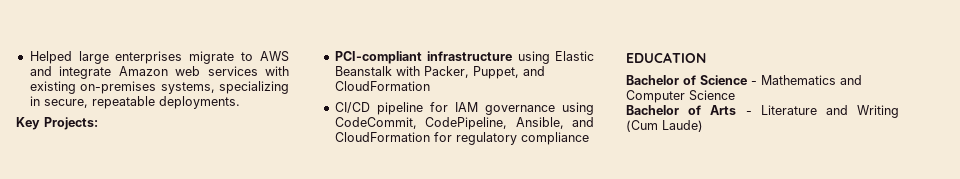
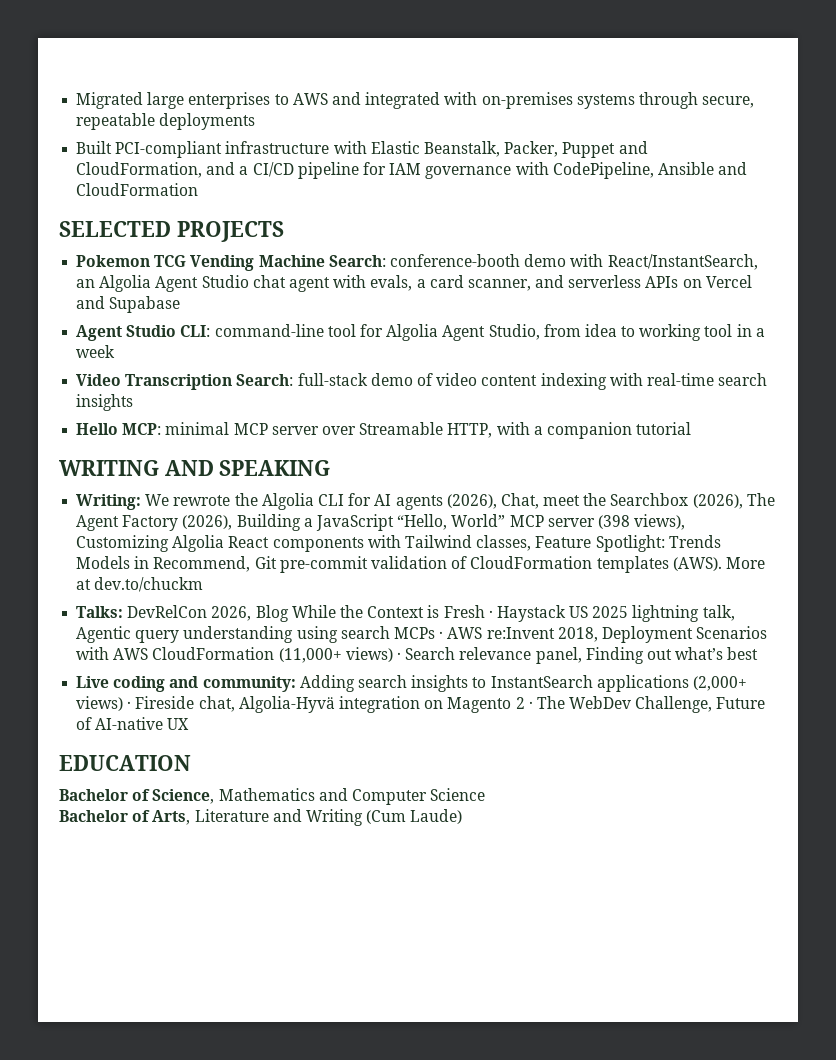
- Helped large enterprises migrate to AWS and integrate Amazon web services with existing on-premises systems, specializing in secure, repeatable deployments.
- Key Projects:
- PCI-compliant infrastructure using Elastic Beanstalk with Packer, Puppet, and CloudFormation
- CI/CD pipeline for IAM governance using CodeCommit, CodePipeline, Ansible, and CloudFormation for regulatory compliance
+ Migrated large enterprises to AWS and integrated with on-premises systems through secure, repeatable deployments
+ Built PCI-compliant infrastructure with Elastic Beanstalk, Packer, Puppet and CloudFormation, and a CI/CD pipeline for IAM governance with CodePipeline, Ansible and CloudFormation
+ SELECTED PROJECTS
+ Pokemon TCG Vending Machine Search: conference-booth demo with React/InstantSearch, an Algolia Agent Studio chat agent with evals, a card scanner, and serverless APIs on Vercel and Supabase
+ Agent Studio CLI: command-line tool for Algolia Agent Studio, from idea to working tool in a week
+ Video Transcription Search: full-stack demo of video content indexing with real-time search insights
+ Hello MCP: minimal MCP server over Streamable HTTP, with a companion tutorial
+ WRITING AND SPEAKING
+ Writing: We rewrote the Algolia CLI for AI agents (2026), Chat, meet the Searchbox (2026), The Agent Factory (2026), Building a JavaScript “Hello, World” MCP server (398 views), Customizing Algolia React components with Tailwind classes, Feature Spotlight: Trends Models in Recommend, Git pre-commit validation of CloudFormation templates (AWS). More at dev.to/chuckm
+ Talks: DevRelCon 2026, Blog While the Context is Fresh · Haystack US 2025 lightning talk, Agentic query understanding using search MCPs · AWS re:Invent 2018, Deployment Scenarios with AWS CloudFormation (11,000+ views) · Search relevance panel, Finding out what’s best
+ Live coding and community: Adding search insights to InstantSearch applications (2,000+ views) · Fireside chat, Algolia-Hyvä integration on Magento 2 · The WebDev Challenge, Future of AI-native UX
- Bachelor of Science - Mathematics and Computer Science
+ Bachelor of Science, Mathematics and Computer Science
- Bachelor of Arts - Literature and Writing (Cum Laude)
+ Bachelor of Arts, Literature and Writing (Cum Laude)

